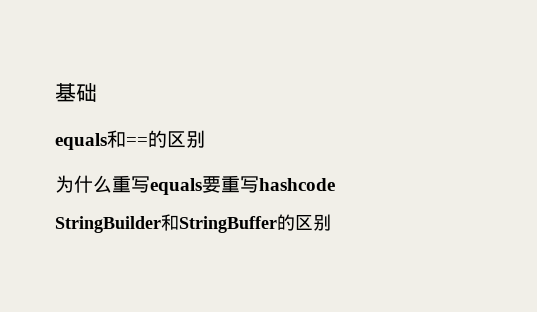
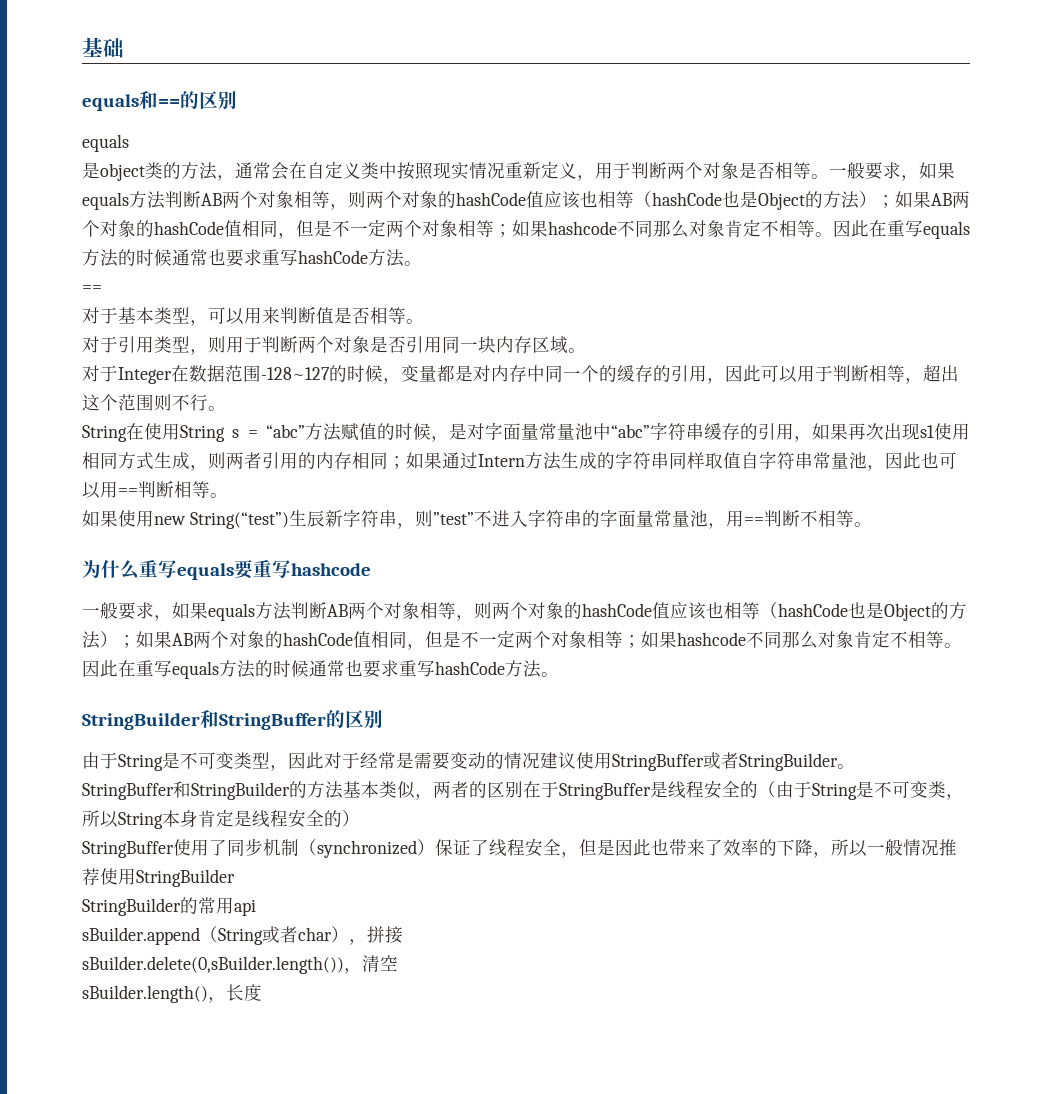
  equals和==的区别
+ equals
+ 是object类的方法，通常会在自定义类中按照现实情况重新定义，用于判断两个对象是否相等。一般要求，如果equals方法判断AB两个对象相等，则两个对象的hashCode值应该也相等（hashCode也是Object的方法）；如果AB两个对象的hashCode值相同，但是不一定两个对象相等；如果hashcode不同那么对象肯定不相等。因此在重写equals方法的时候通常也要求重写hashCode方法。
+ ==
+ 对于基本类型，可以用来判断值是否相等。
+ 对于引用类型，则用于判断两个对象是否引用同一块内存区域。
+ 对于Integer在数据范围-128~127的时候，变量都是对内存中同一个的缓存的引用，因此可以用于判断相等，超出这个范围则不行。
+ String在使用String s = “abc”方法赋值的时候，是对字面量常量池中“abc”字符串缓存的引用，如果再次出现s1使用相同方式生成，则两者引用的内存相同；如果通过Intern方法生成的字符串同样取值自字符串常量池，因此也可以用==判断相等。
+ 如果使用new String(“test”)生辰新字符串，则”test”不进入字符串的字面量常量池，用==判断不相等。
  为什么重写equals要重写hashcode
+ 一般要求，如果equals方法判断AB两个对象相等，则两个对象的hashCode值应该也相等（hashCode也是Object的方法）；如果AB两个对象的hashCode值相同，但是不一定两个对象相等；如果hashcode不同那么对象肯定不相等。因此在重写equals方法的时候通常也要求重写hashCode方法。
  StringBuilder和StringBuffer的区别
+ 由于String是不可变类型，因此对于经常是需要变动的情况建议使用StringBuffer或者StringBuilder。
+ StringBuffer和StringBuilder的方法基本类似，两者的区别在于StringBuffer是线程安全的（由于String是不可变类，所以String本身肯定是线程安全的）
+ StringBuffer使用了同步机制（synchronized）保证了线程安全，但是因此也带来了效率的下降，所以一般情况推荐使用StringBuilder
+ StringBuilder的常用api
+ sBuilder.append（String或者char），拼接
+ sBuilder.delete(0,sBuilder.length())，清空
+ sBuilder.length()，长度

